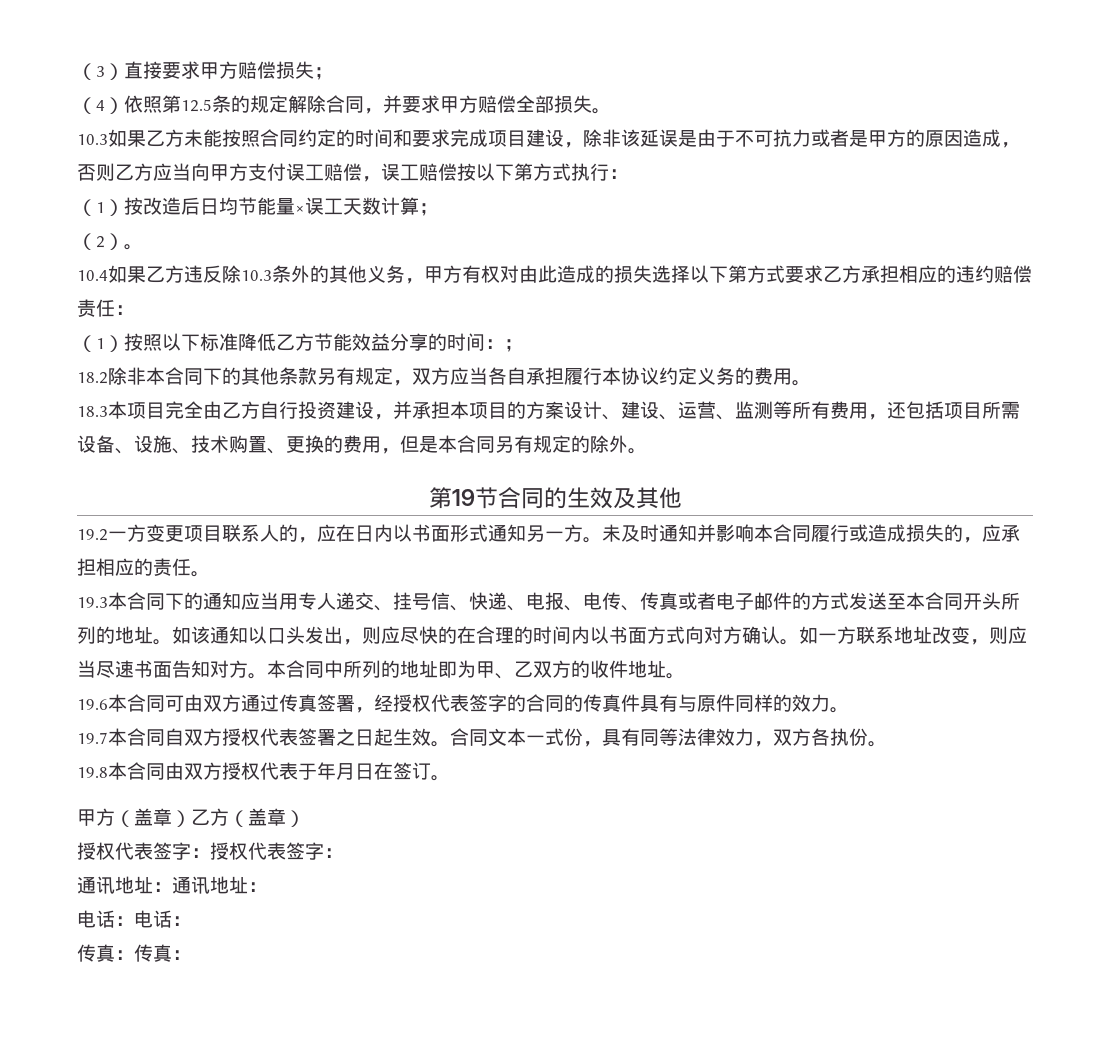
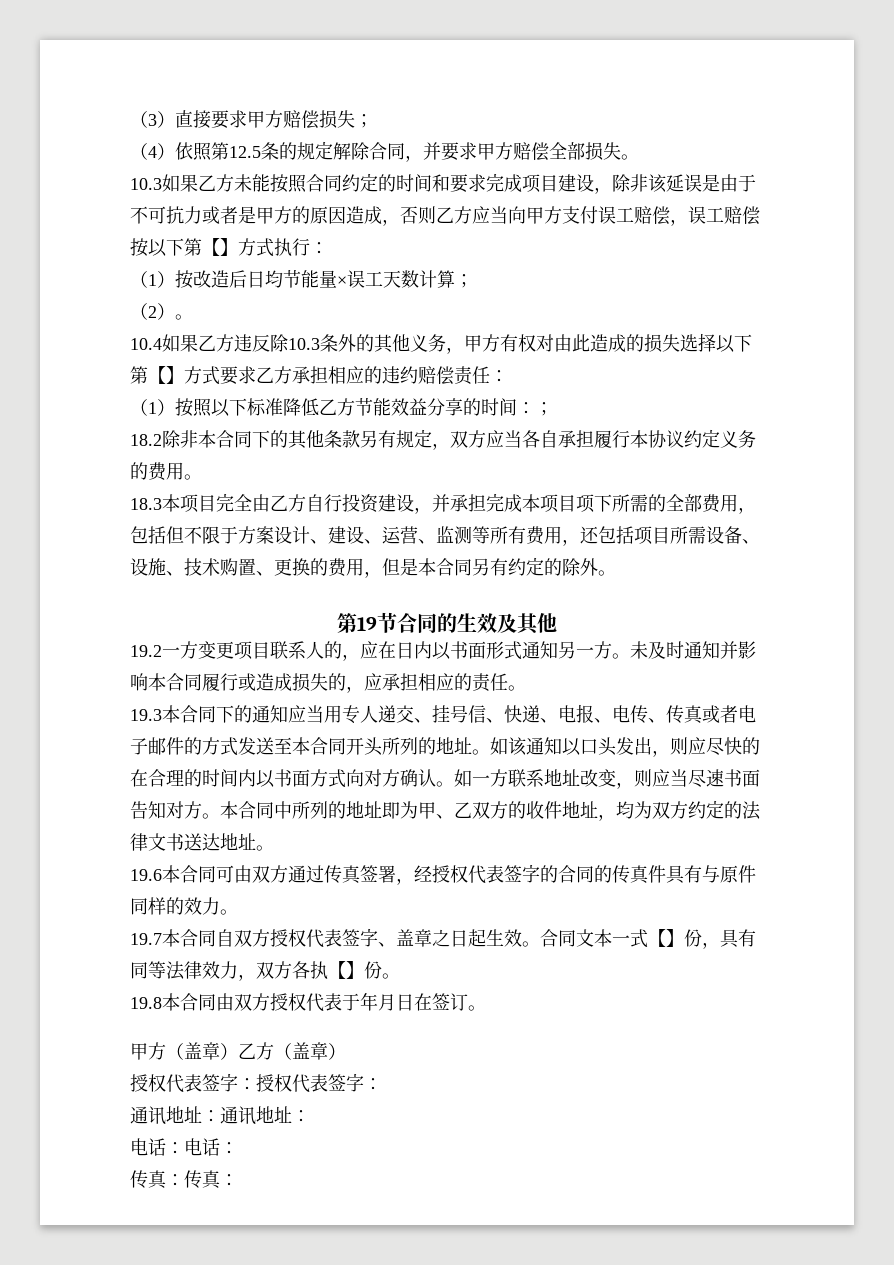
- 10.3如果乙方未能按照合同约定的时间和要求完成项目建设，除非该延误是由于不可抗力或者是甲方的原因造成，否则乙方应当向甲方支付误工赔偿，误工赔偿按以下第方式执行：
+ 10.3如果乙方未能按照合同约定的时间和要求完成项目建设，除非该延误是由于不可抗力或者是甲方的原因造成，否则乙方应当向甲方支付误工赔偿，误工赔偿按以下第【】方式执行：
- 10.4如果乙方违反除10.3条外的其他义务，甲方有权对由此造成的损失选择以下第方式要求乙方承担相应的违约赔偿责任：
+ 10.4如果乙方违反除10.3条外的其他义务，甲方有权对由此造成的损失选择以下第【】方式要求乙方承担相应的违约赔偿责任：
- 18.3本项目完全由乙方自行投资建设，并承担本项目的方案设计、建设、运营、监测等所有费用，还包括项目所需设备、设施、技术购置、更换的费用，但是本合同另有规定的除外。
+ 18.3本项目完全由乙方自行投资建设，并承担完成本项目项下所需的全部费用，包括但不限于方案设计、建设、运营、监测等所有费用，还包括项目所需设备、设施、技术购置、更换的费用，但是本合同另有约定的除外。
- 本合同中所列的地址即为甲、乙双方的收件地址。
+ 本合同中所列的地址即为甲、乙双方的收件地址，均为双方约定的法律文书送达地址。
- 19.7本合同自双方授权代表签署之日起生效。
+ 19.7本合同自双方授权代表签字、盖章之日起生效。
- 合同文本一式份，具有同等法律效力，双方各执份。
+ 合同文本一式【】份，具有同等法律效力，双方各执【】份。

